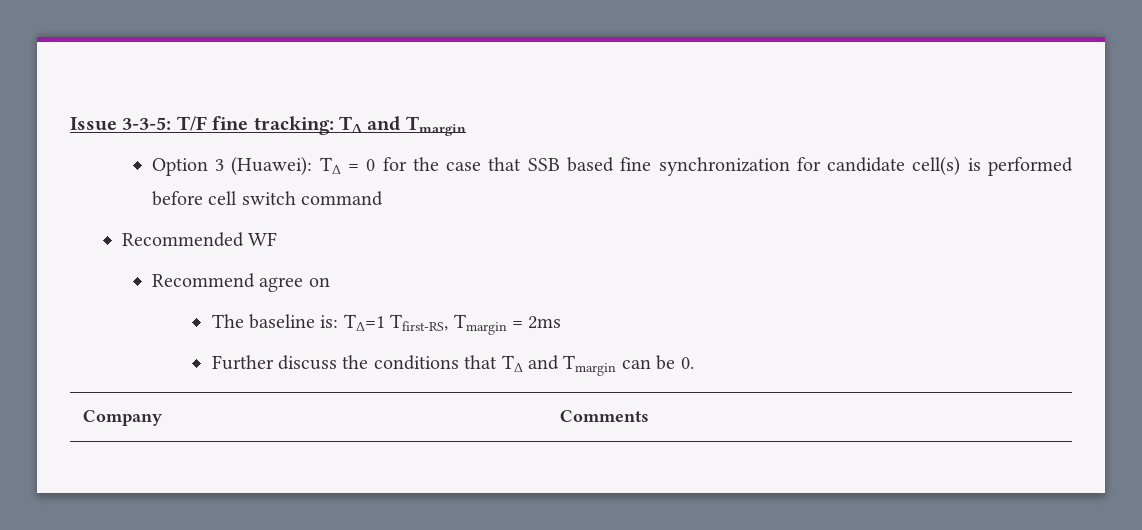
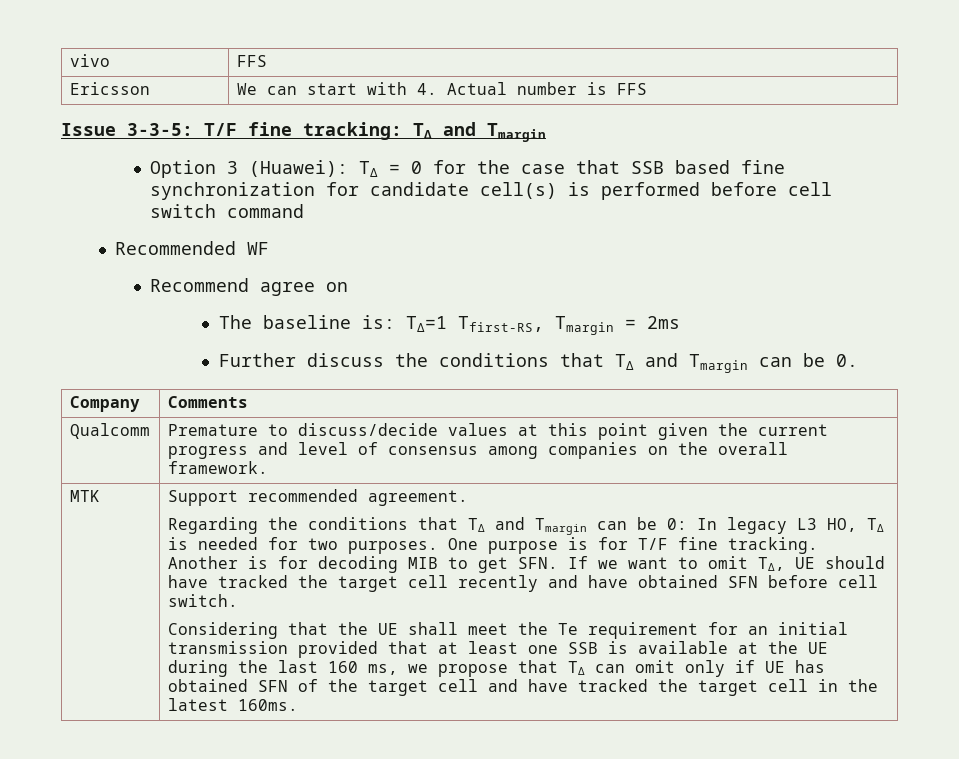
+ vivo | FFS
+ Ericsson | We can start with 4. Actual number is FFS
+ Qualcomm | Premature to discuss/decide values at this point given the current progress and level of consensus among companies on the overall framework.
+ MTK | Support recommended agreement.
+ Regarding the conditions that TΔ and Tmargin can be 0: In legacy L3 HO, TΔ is needed for two purposes. One purpose is for T/F fine tracking. Another is for decoding MIB to get SFN. If we want to omit TΔ, UE should have tracked the target cell recently and have obtained SFN before cell switch.
+ Considering that the UE shall meet the Te requirement for an initial transmission provided that at least one SSB is available at the UE during the last 160 ms, we propose that TΔ can omit only if UE has obtained SFN of the target cell and have tracked the target cell in the latest 160ms.

